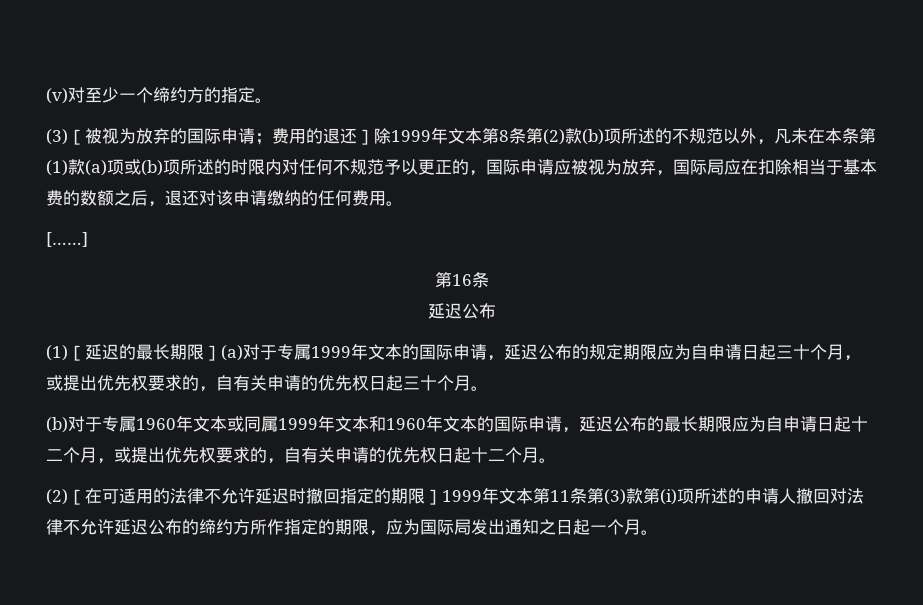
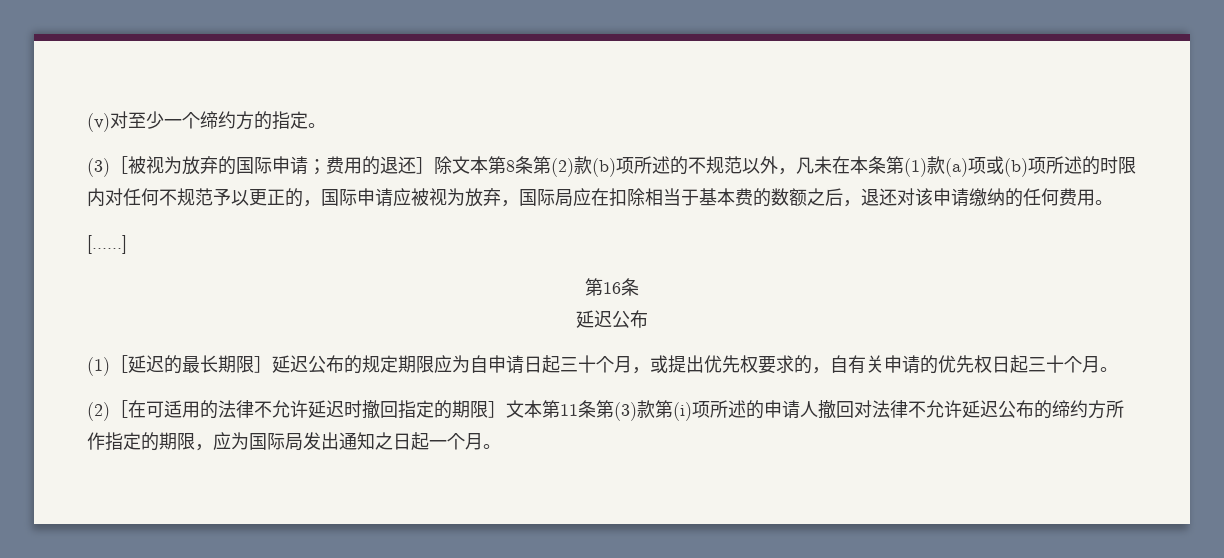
- 费用的退还］除1999年文本第8条第(2)款(b)项所述的不规范以外，凡未在本条第(1)款(a)项或(b)项所述的时限内对任何不规范予以更正的，国际申请应被视为放弃，国际局应在扣除相当于基本费的数额之后，退还对该申请缴纳的任何费用。
+ 费用的退还］除文本第8条第(2)款(b)项所述的不规范以外，凡未在本条第(1)款(a)项或(b)项所述的时限内对任何不规范予以更正的，国际申请应被视为放弃，国际局应在扣除相当于基本费的数额之后，退还对该申请缴纳的任何费用。
- (1)［延迟的最长期限］(a)对于专属1999年文本的国际申请，延迟公布的规定期限应为自申请日起三十个月，或提出优先权要求的，自有关申请的优先权日起三十个月。
+ (1)［延迟的最长期限］延迟公布的规定期限应为自申请日起三十个月，或提出优先权要求的，自有关申请的优先权日起三十个月。
- (b)对于专属1960年文本或同属1999年文本和1960年文本的国际申请，延迟公布的最长期限应为自申请日起十二个月，或提出优先权要求的，自有关申请的优先权日起十二个月。
- (2)［在可适用的法律不允许延迟时撤回指定的期限］1999年文本第11条第(3)款第(i)项所述的申请人撤回对法律不允许延迟公布的缔约方所作指定的期限，应为国际局发出通知之日起一个月。
+ (2)［在可适用的法律不允许延迟时撤回指定的期限］文本第11条第(3)款第(i)项所述的申请人撤回对法律不允许延迟公布的缔约方所作指定的期限，应为国际局发出通知之日起一个月。

